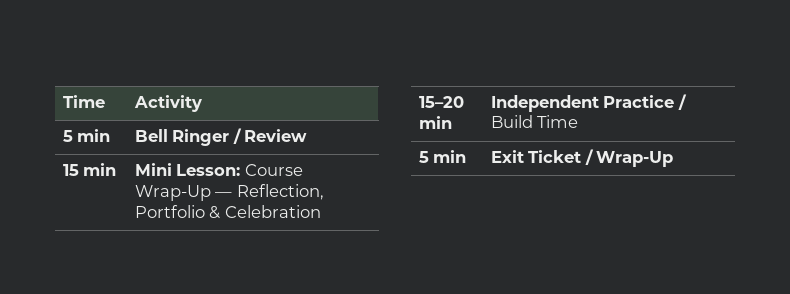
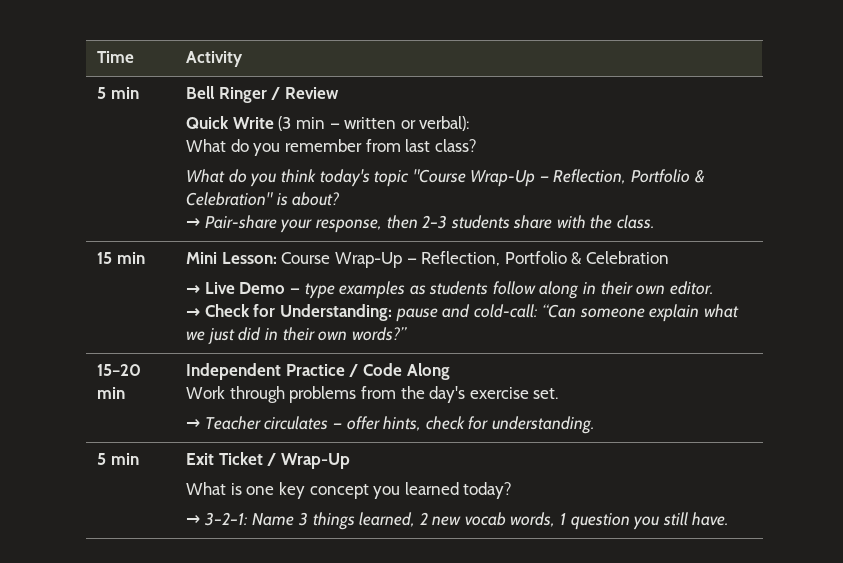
+ Quick Write (3 min — written or verbal):
+ What do you remember from last class?
+ What do you think today's topic "Course Wrap-Up — Reflection, Portfolio & Celebration" is about?
+ → Pair-share your response, then 2–3 students share with the class.
+ → Live Demo — type examples as students follow along in their own editor.
+ → Check for Understanding: pause and cold-call: “Can someone explain what we just did in their own words?”
- 15–20 min | Independent Practice / Build Time
+ 15–20 min | Independent Practice / Code Along
+ Work through problems from the day's exercise set.
+ → Teacher circulates — offer hints, check for understanding.
  5 min | Exit Ticket / Wrap-Up
+ What is one key concept you learned today?
+ → 3–2–1: Name 3 things learned, 2 new vocab words, 1 question you still have.

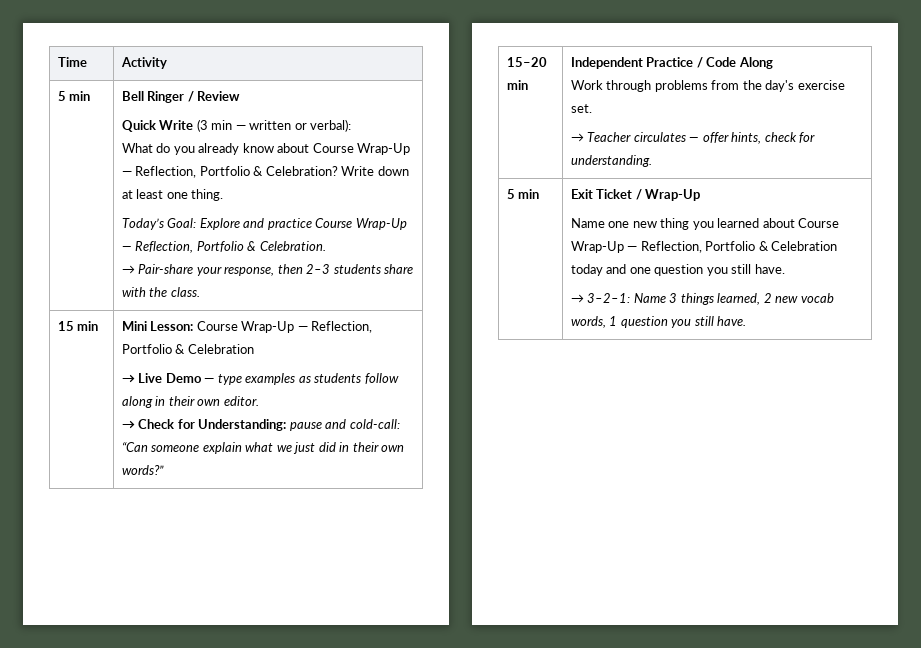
- What do you remember from last class?
- What do you think today's topic "Course Wrap-Up — Reflection, Portfolio & Celebration" is about?
+ What do you already know about Course Wrap-Up — Reflection, Portfolio & Celebration? Write down at least one thing.
+ Today’s Goal: Explore and practice Course Wrap-Up — Reflection, Portfolio & Celebration.
- What is one key concept you learned today?
+ Name one new thing you learned about Course Wrap-Up — Reflection, Portfolio & Celebration today and one question you still have.

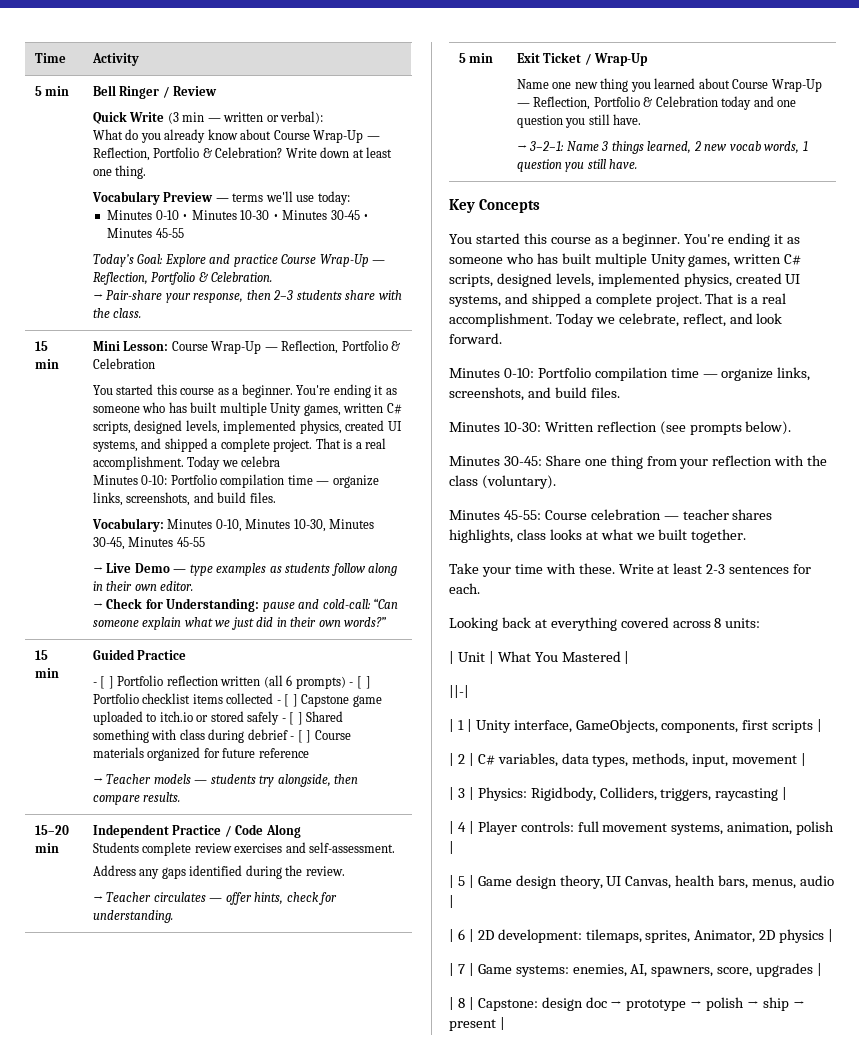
+ Vocabulary Preview — terms we'll use today:
+ Minutes 0-10 • Minutes 10-30 • Minutes 30-45 • Minutes 45-55
+ You started this course as a beginner. You're ending it as someone who has built multiple Unity games, written C# scripts, designed levels, implemented physics, created UI systems, and shipped a complete project. That is a real accomplishment. Today we celebra
+ Minutes 0-10: Portfolio compilation time — organize links, screenshots, and build files.
+ Vocabulary: Minutes 0-10, Minutes 10-30, Minutes 30-45, Minutes 45-55
+ 15 min | Guided Practice
+ - [ ] Portfolio reflection written (all 6 prompts) - [ ] Portfolio checklist items collected - [ ] Capstone game uploaded to itch.io or stored safely - [ ] Shared something with class during debrief - [ ] Course materials organized for future reference
+ → Teacher models — students try alongside, then compare results.
  15–20 min | Independent Practice / Code Along
- Work through problems from the day's exercise set.
+ Students complete review exercises and self-assessment.
+ Address any gaps identified during the review.
+ Key Concepts
+ You started this course as a beginner. You're ending it as someone who has built multiple Unity games, written C# scripts, designed levels, implemented physics, created UI systems, and shipped a complete project. That is a real accomplishment. Today we celebrate, reflect, and look forward.
+ Minutes 0-10: Portfolio compilation time — organize links, screenshots, and build files.
+ Minutes 10-30: Written reflection (see prompts below).
+ Minutes 30-45: Share one thing from your reflection with the class (voluntary).
+ Minutes 45-55: Course celebration — teacher shares highlights, class looks at what we built together.
+ Take your time with these. Write at least 2-3 sentences for each.
+ Looking back at everything covered across 8 units:
+ | Unit | What You Mastered |
+ ||-|
+ | 1 | Unity interface, GameObjects, components, first scripts |
+ | 2 | C# variables, data types, methods, input, movement |
+ | 3 | Physics: Rigidbody, Colliders, triggers, raycasting |
+ | 4 | Player controls: full movement systems, animation, polish |
+ | 5 | Game design theory, UI Canvas, health bars, menus, audio |
+ | 6 | 2D development: tilemaps, sprites, Animator, 2D physics |
+ | 7 | Game systems: enemies, AI, spawners, score, upgrades |
+ | 8 | Capstone: design doc → prototype → polish → ship → present |

